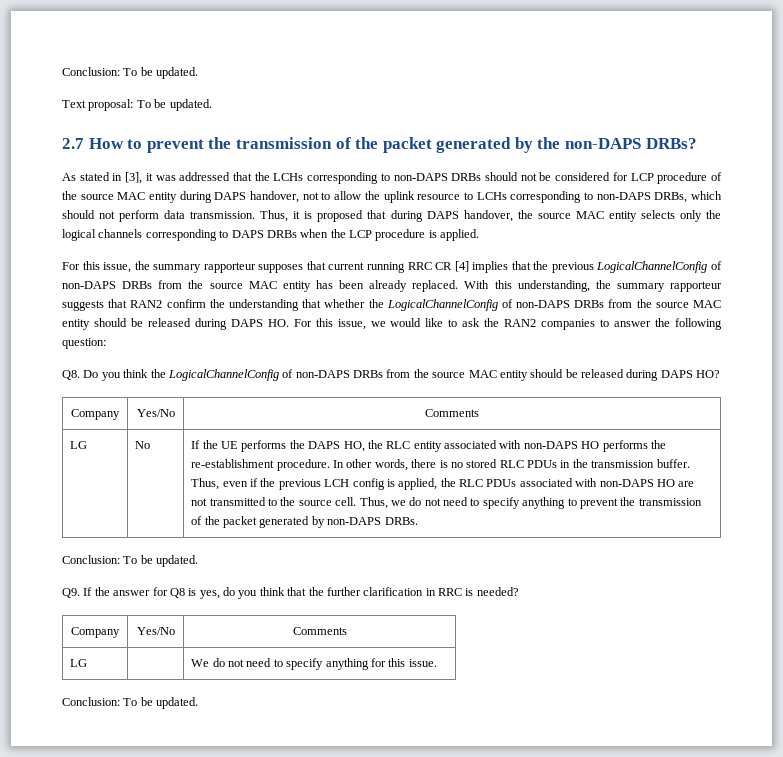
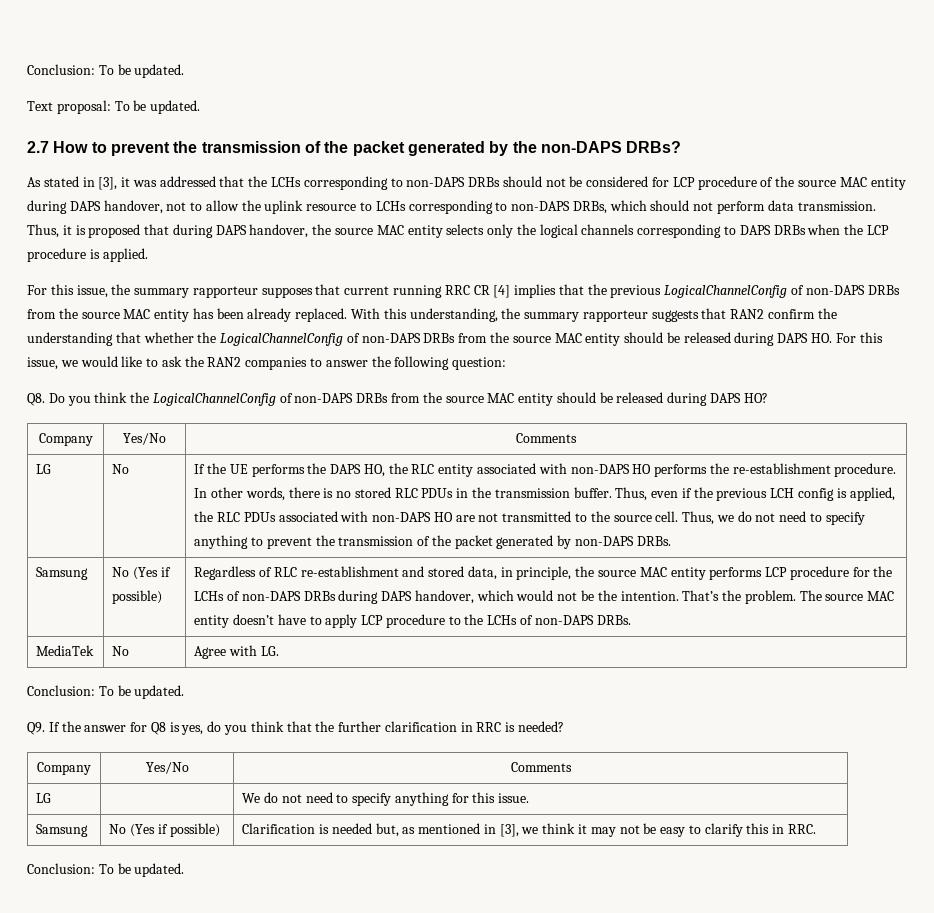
+ Samsung | No (Yes if possible) | Regardless of RLC re-establishment and stored data, in principle, the source MAC entity performs LCP procedure for the LCHs of non-DAPS DRBs during DAPS handover, which would not be the intention. That’s the problem. The source MAC entity doesn’t have to apply LCP procedure to the LCHs of non-DAPS DRBs.
+ MediaTek | No | Agree with LG.
+ Samsung | No (Yes if possible) | Clarification is needed but, as mentioned in [3], we think it may not be easy to clarify this in RRC.

